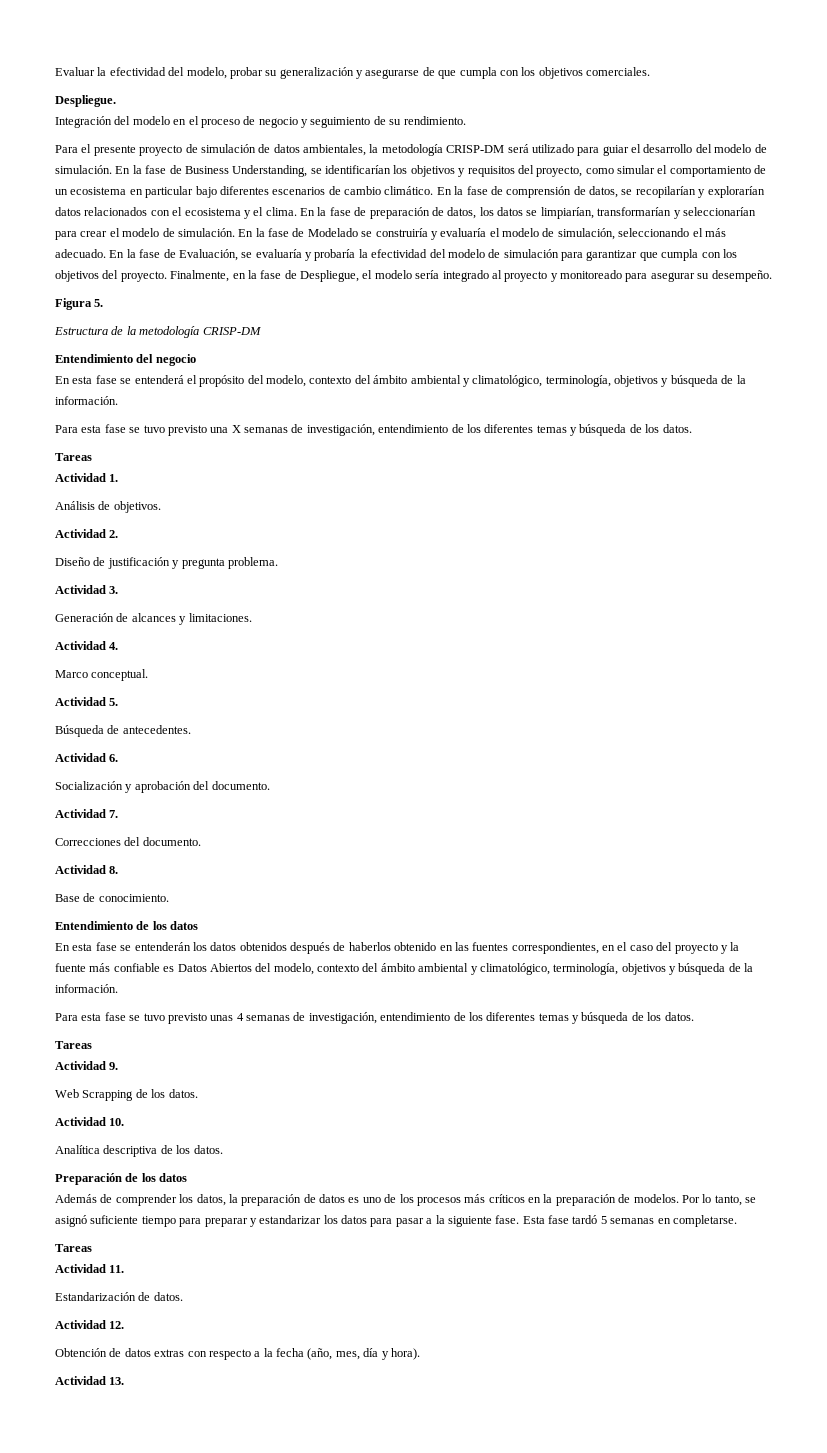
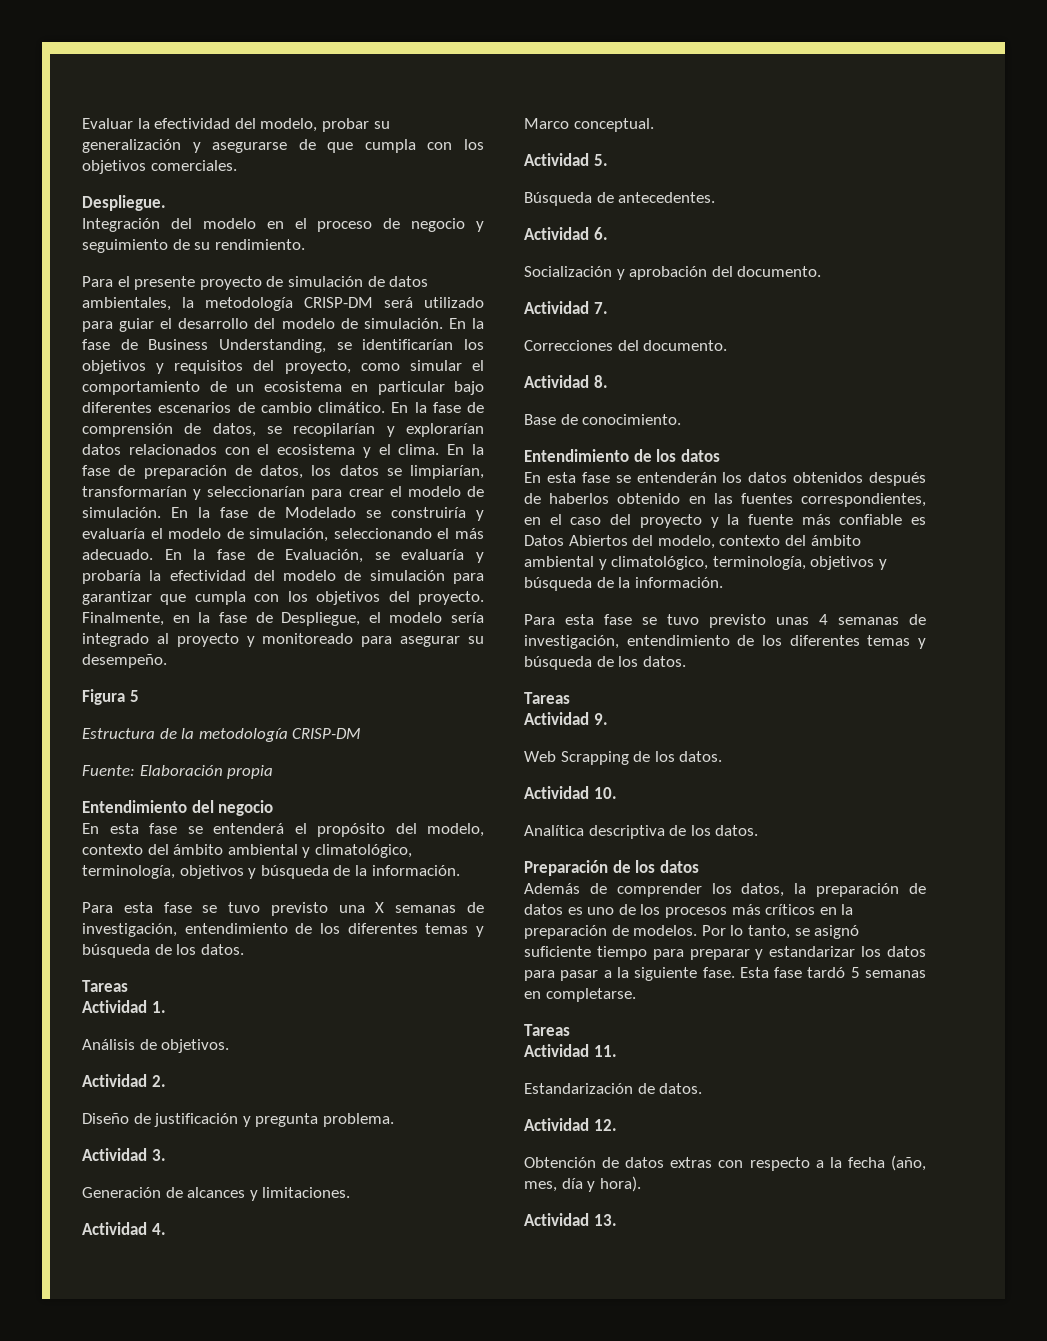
- Figura 5.
+ Figura 5
+ Fuente: Elaboración propia

